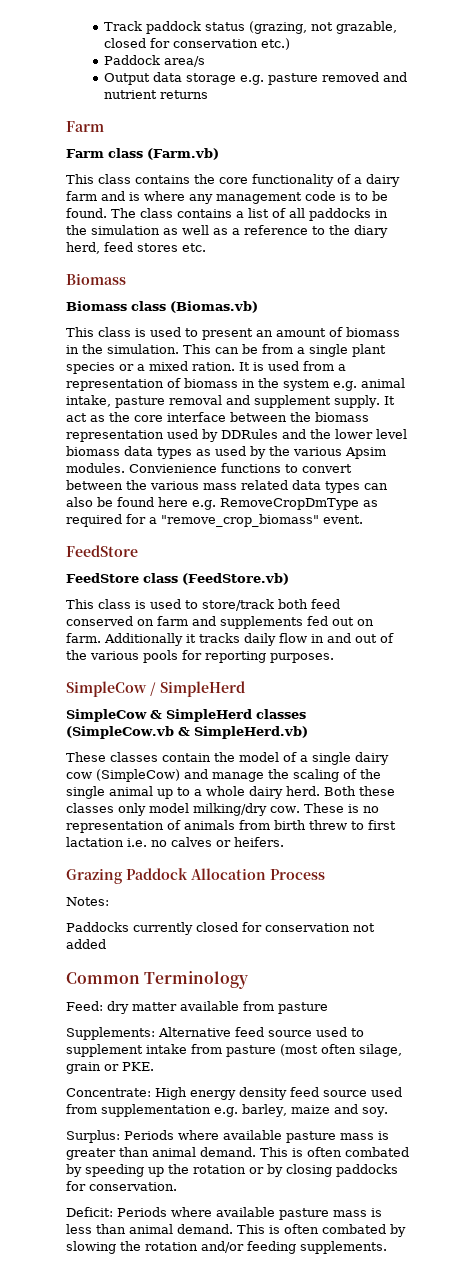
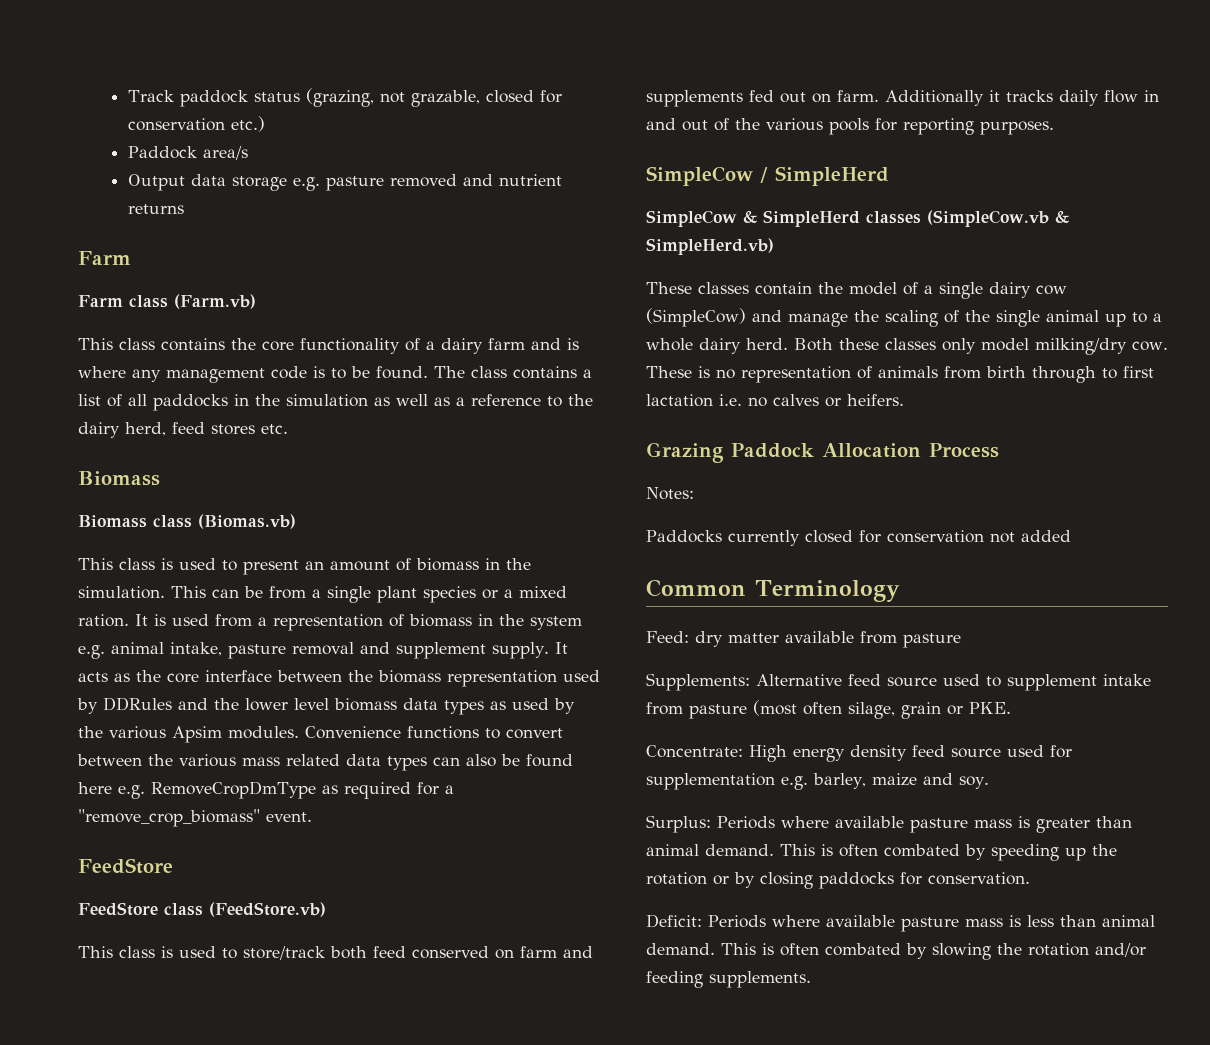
- The class contains a list of all paddocks in the simulation as well as a reference to the diary herd, feed stores etc.
+ The class contains a list of all paddocks in the simulation as well as a reference to the dairy herd, feed stores etc.
- It act as the core interface between the biomass representation used by DDRules and the lower level biomass data types as used by the various Apsim modules.
+ It acts as the core interface between the biomass representation used by DDRules and the lower level biomass data types as used by the various Apsim modules.
- Convienience functions to convert between the various mass related data types can also be found here e.g. RemoveCropDmType as required for a "remove_crop_biomass" event.
+ Convenience functions to convert between the various mass related data types can also be found here e.g. RemoveCropDmType as required for a "remove_crop_biomass" event.
- These is no representation of animals from birth threw to first lactation i.e. no calves or heifers.
+ These is no representation of animals from birth through to first lactation i.e. no calves or heifers.
- Concentrate: High energy density feed source used from supplementation e.g. barley, maize and soy.
+ Concentrate: High energy density feed source used for supplementation e.g. barley, maize and soy.

